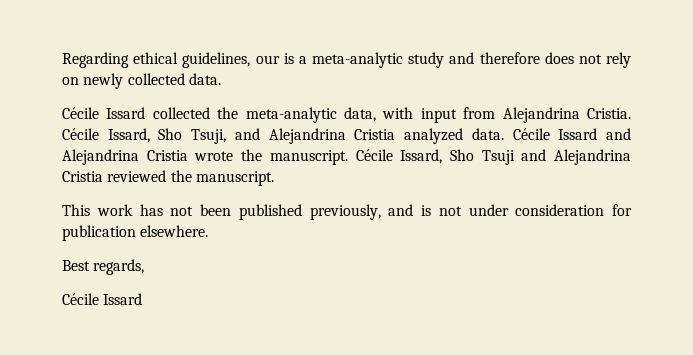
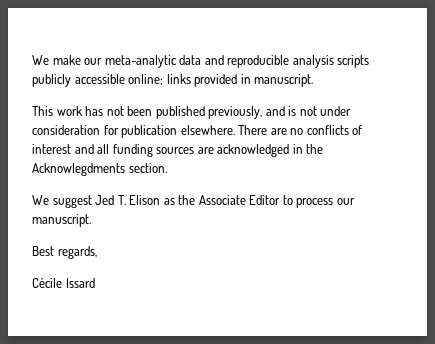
- Regarding ethical guidelines, our is a meta-analytic study and therefore does not rely on newly collected data.
- Cécile Issard collected the meta-analytic data, with input from Alejandrina Cristia. Cécile Issard, Sho Tsuji, and Alejandrina Cristia analyzed data. Cécile Issard and Alejandrina Cristia wrote the manuscript. Cécile Issard, Sho Tsuji and Alejandrina Cristia reviewed the manuscript.
+ We make our meta-analytic data and reproducible analysis scripts publicly accessible online; links provided in manuscript.
+ There are no conflicts of interest and all funding sources are acknowledged in the Acknowlegdments section.
+ We suggest Jed T. Elison as the Associate Editor to process our manuscript.

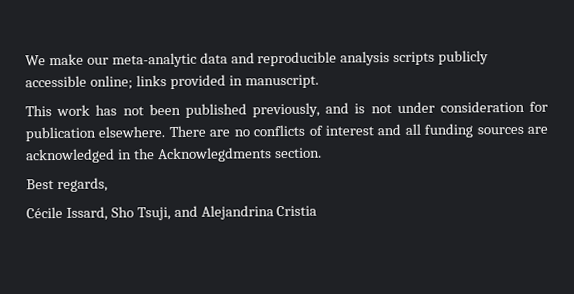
- We suggest Jed T. Elison as the Associate Editor to process our manuscript.
  Best regards,
- Cécile Issard
+ Cécile Issard, Sho Tsuji, and Alejandrina Cristia

